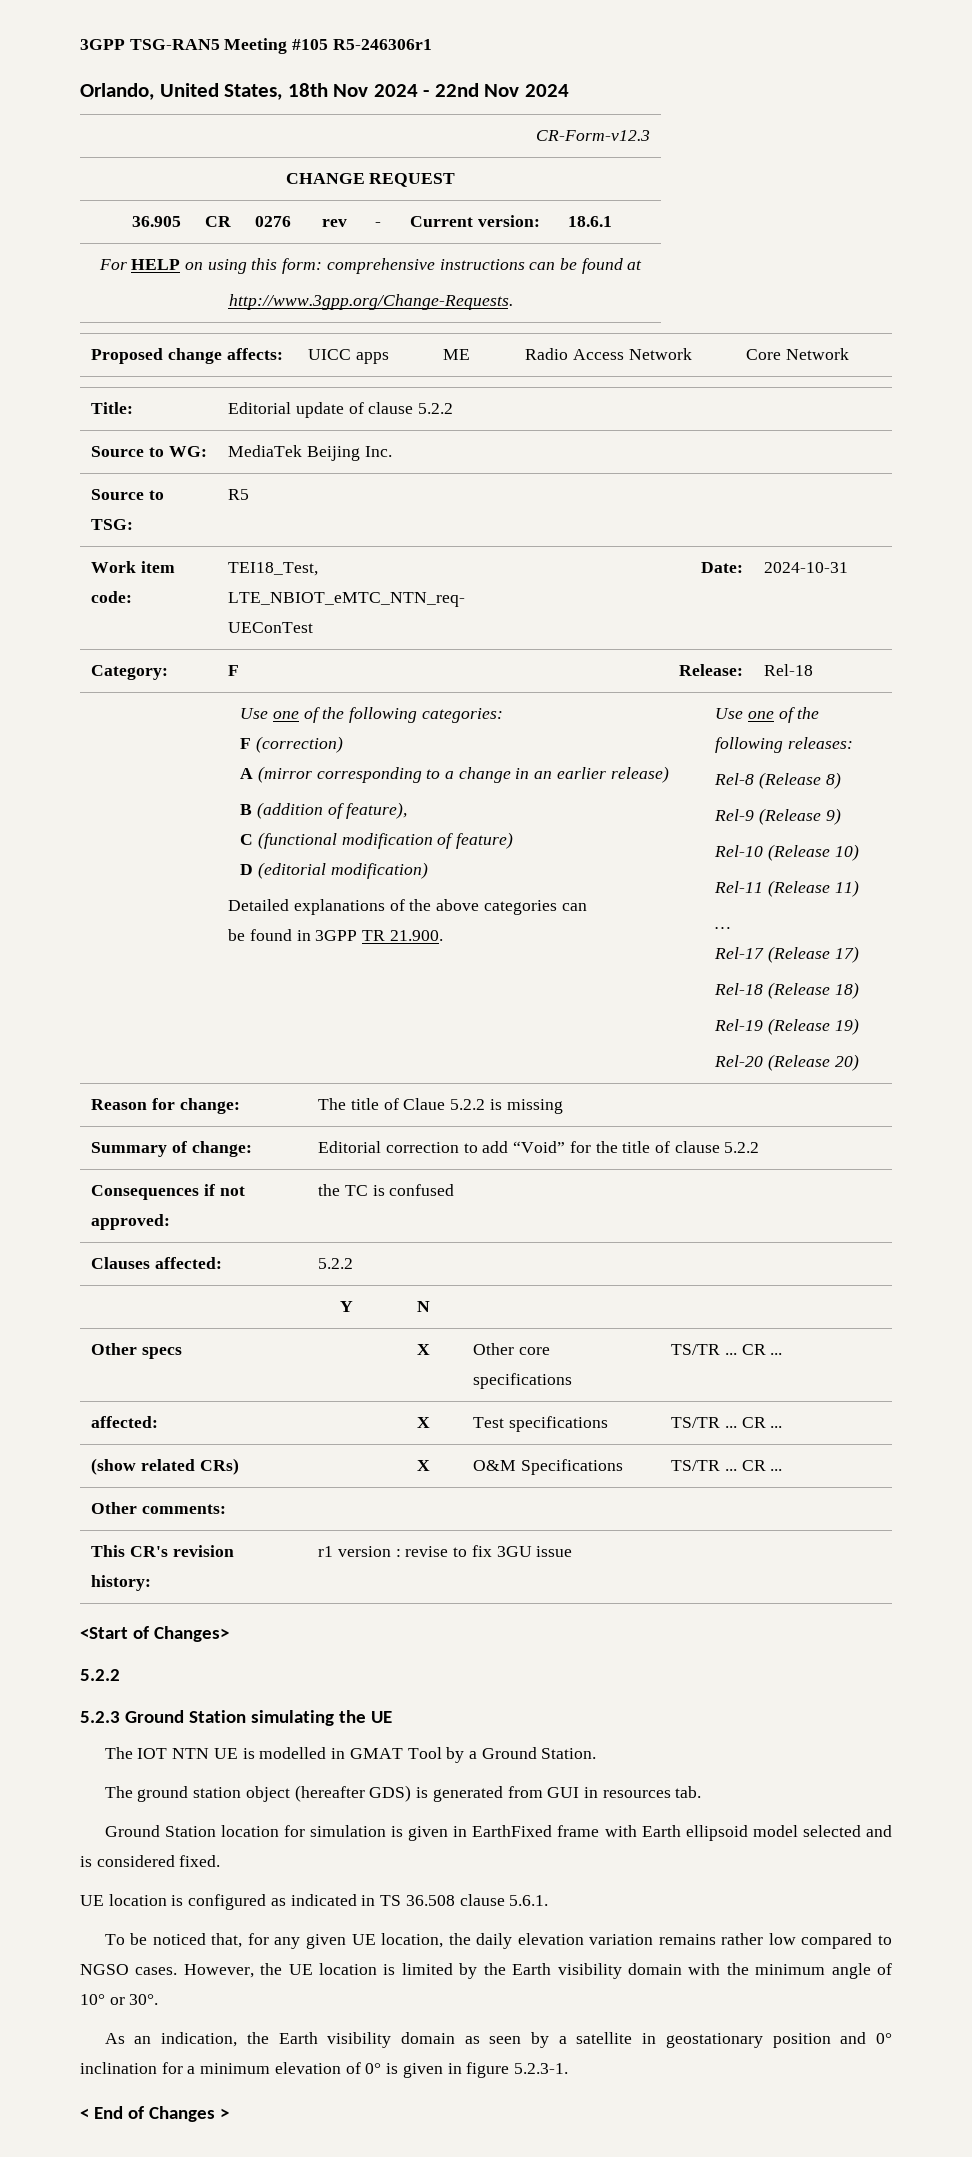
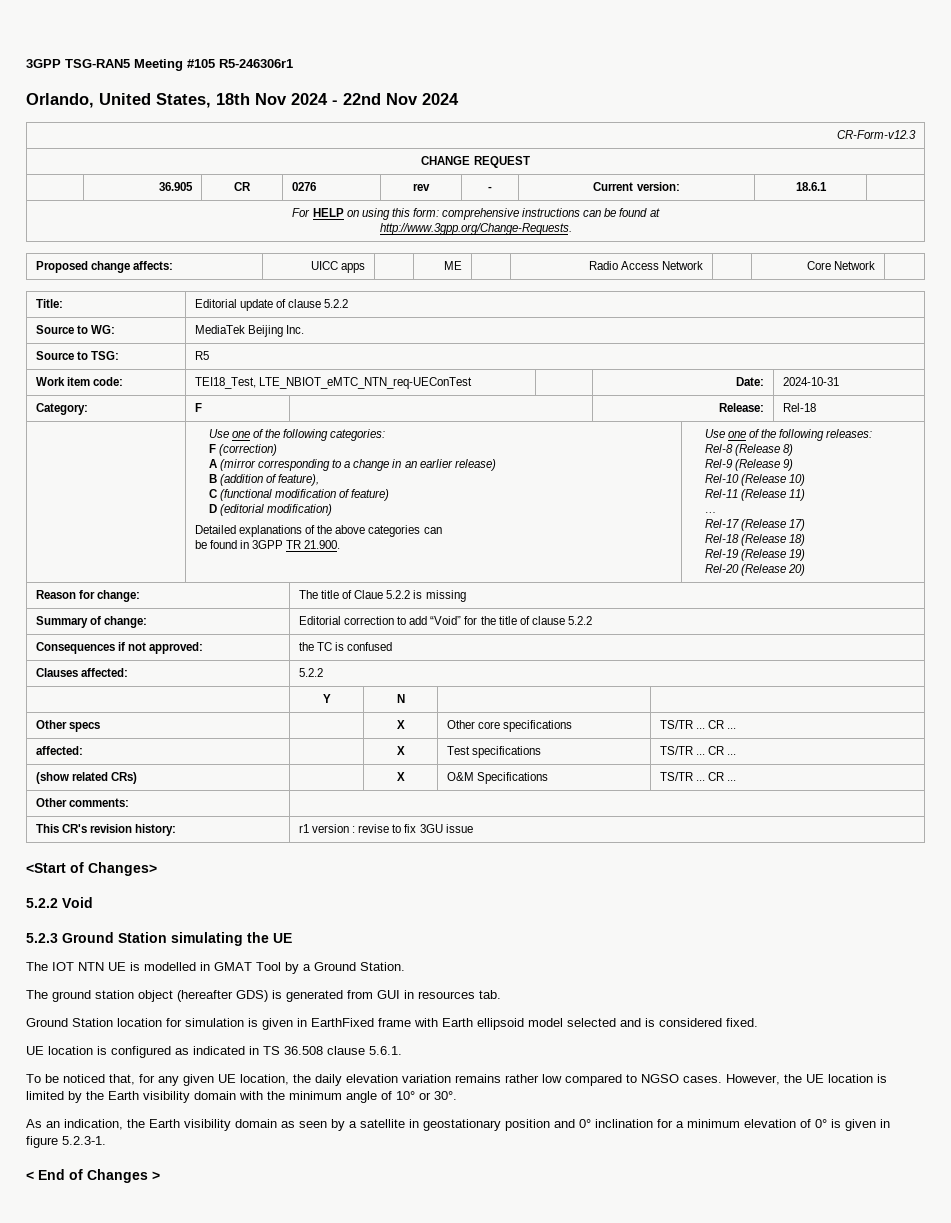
  <Start of Changes>
- 5.2.2
+ 5.2.2 Void

